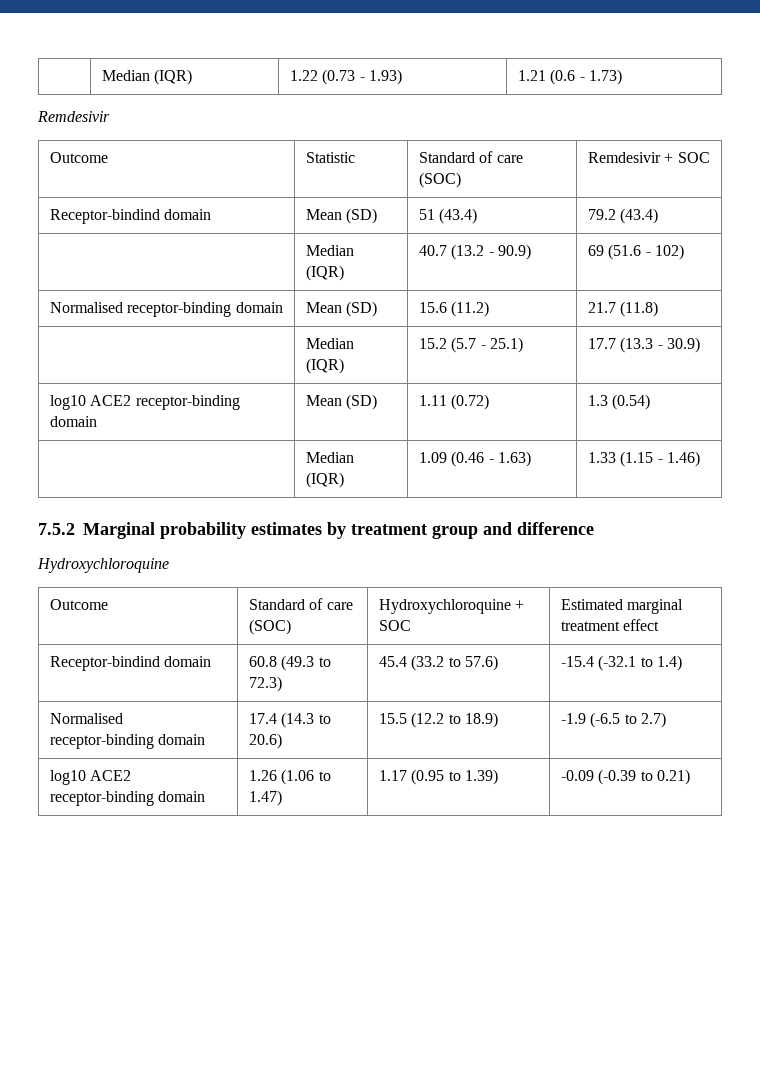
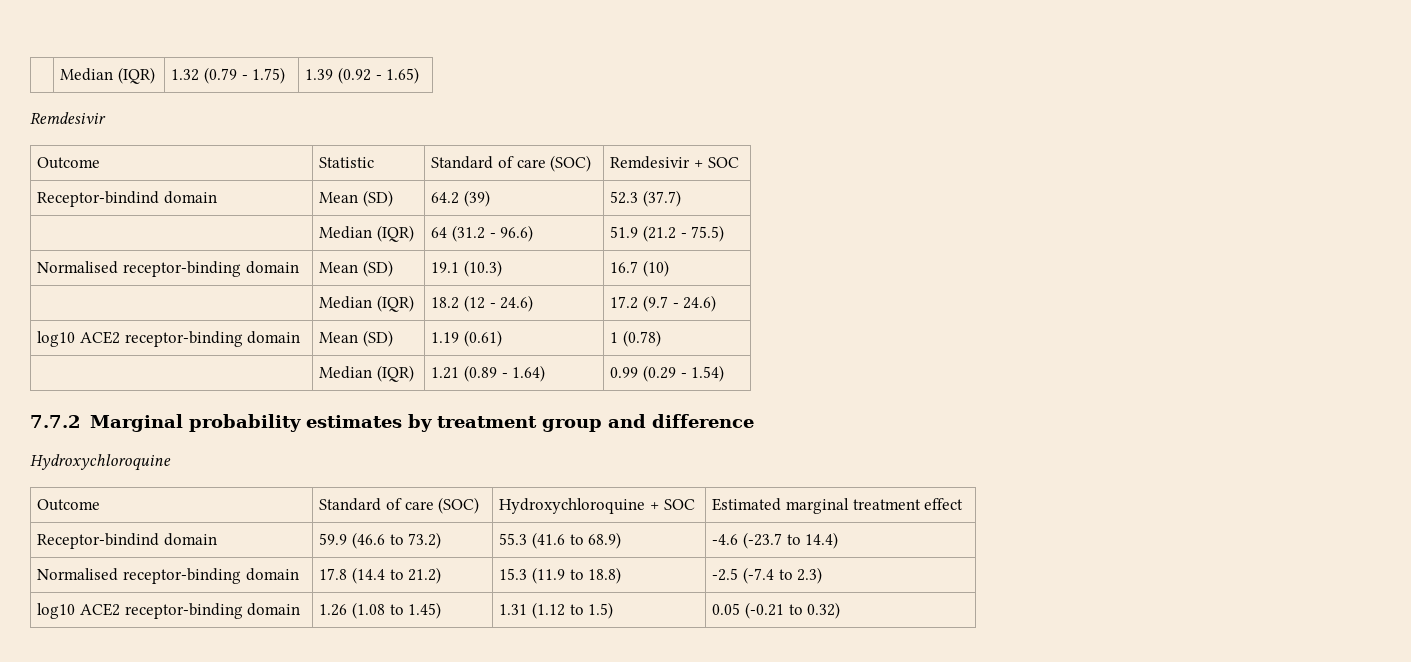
- | Median (IQR) | 1.22 (0.73 - 1.93) | 1.21 (0.6 - 1.73)
+ | Median (IQR) | 1.32 (0.79 - 1.75) | 1.39 (0.92 - 1.65)
- Receptor-bindind domain | Mean (SD) | 51 (43.4) | 79.2 (43.4)
- | Median (IQR) | 40.7 (13.2 - 90.9) | 69 (51.6 - 102)
+ Receptor-bindind domain | Mean (SD) | 64.2 (39) | 52.3 (37.7)
+ | Median (IQR) | 64 (31.2 - 96.6) | 51.9 (21.2 - 75.5)
- Normalised receptor-binding domain | Mean (SD) | 15.6 (11.2) | 21.7 (11.8)
- | Median (IQR) | 15.2 (5.7 - 25.1) | 17.7 (13.3 - 30.9)
+ Normalised receptor-binding domain | Mean (SD) | 19.1 (10.3) | 16.7 (10)
+ | Median (IQR) | 18.2 (12 - 24.6) | 17.2 (9.7 - 24.6)
- log10 ACE2 receptor-binding domain | Mean (SD) | 1.11 (0.72) | 1.3 (0.54)
- | Median (IQR) | 1.09 (0.46 - 1.63) | 1.33 (1.15 - 1.46)
- 7.5.2 Marginal probability estimates by treatment group and difference
+ log10 ACE2 receptor-binding domain | Mean (SD) | 1.19 (0.61) | 1 (0.78)
+ | Median (IQR) | 1.21 (0.89 - 1.64) | 0.99 (0.29 - 1.54)
+ 7.7.2 Marginal probability estimates by treatment group and difference
- Receptor-bindind domain | 60.8 (49.3 to 72.3) | 45.4 (33.2 to 57.6) | -15.4 (-32.1 to 1.4)
- Normalised receptor-binding domain | 17.4 (14.3 to 20.6) | 15.5 (12.2 to 18.9) | -1.9 (-6.5 to 2.7)
+ Receptor-bindind domain | 59.9 (46.6 to 73.2) | 55.3 (41.6 to 68.9) | -4.6 (-23.7 to 14.4)
+ Normalised receptor-binding domain | 17.8 (14.4 to 21.2) | 15.3 (11.9 to 18.8) | -2.5 (-7.4 to 2.3)
- log10 ACE2 receptor-binding domain | 1.26 (1.06 to 1.47) | 1.17 (0.95 to 1.39) | -0.09 (-0.39 to 0.21)
+ log10 ACE2 receptor-binding domain | 1.26 (1.08 to 1.45) | 1.31 (1.12 to 1.5) | 0.05 (-0.21 to 0.32)

